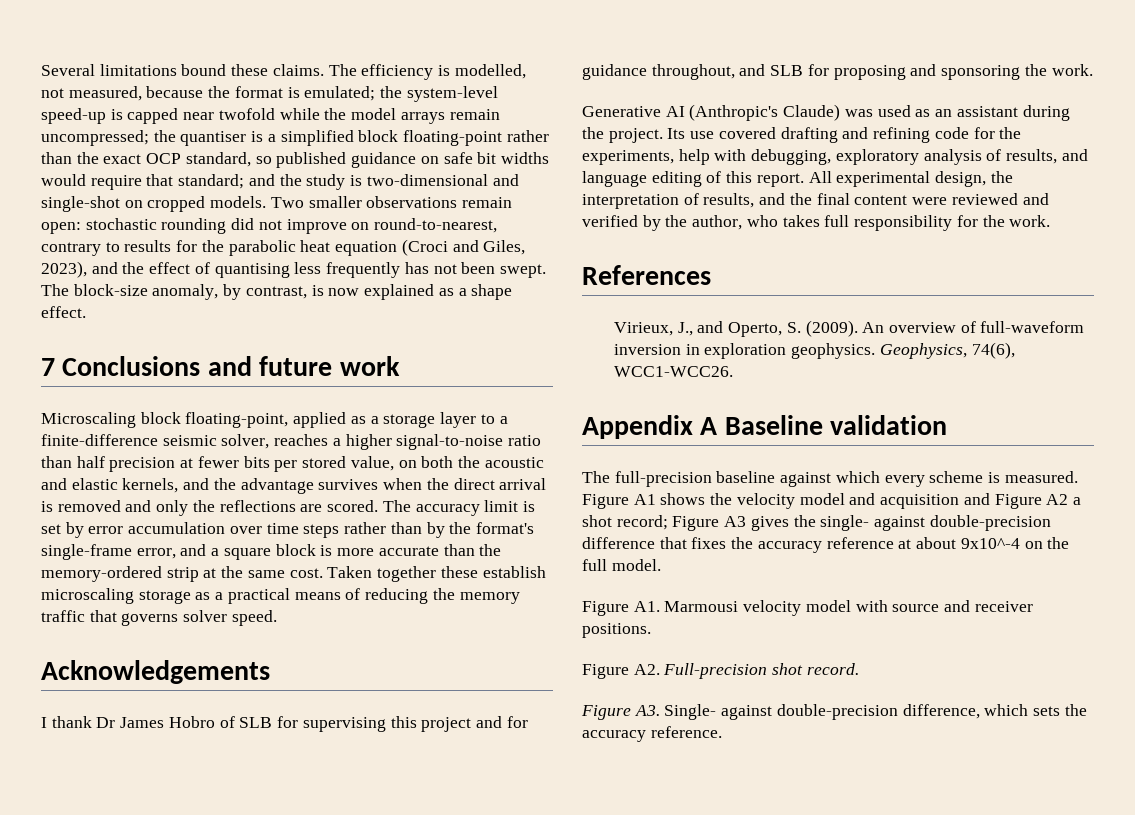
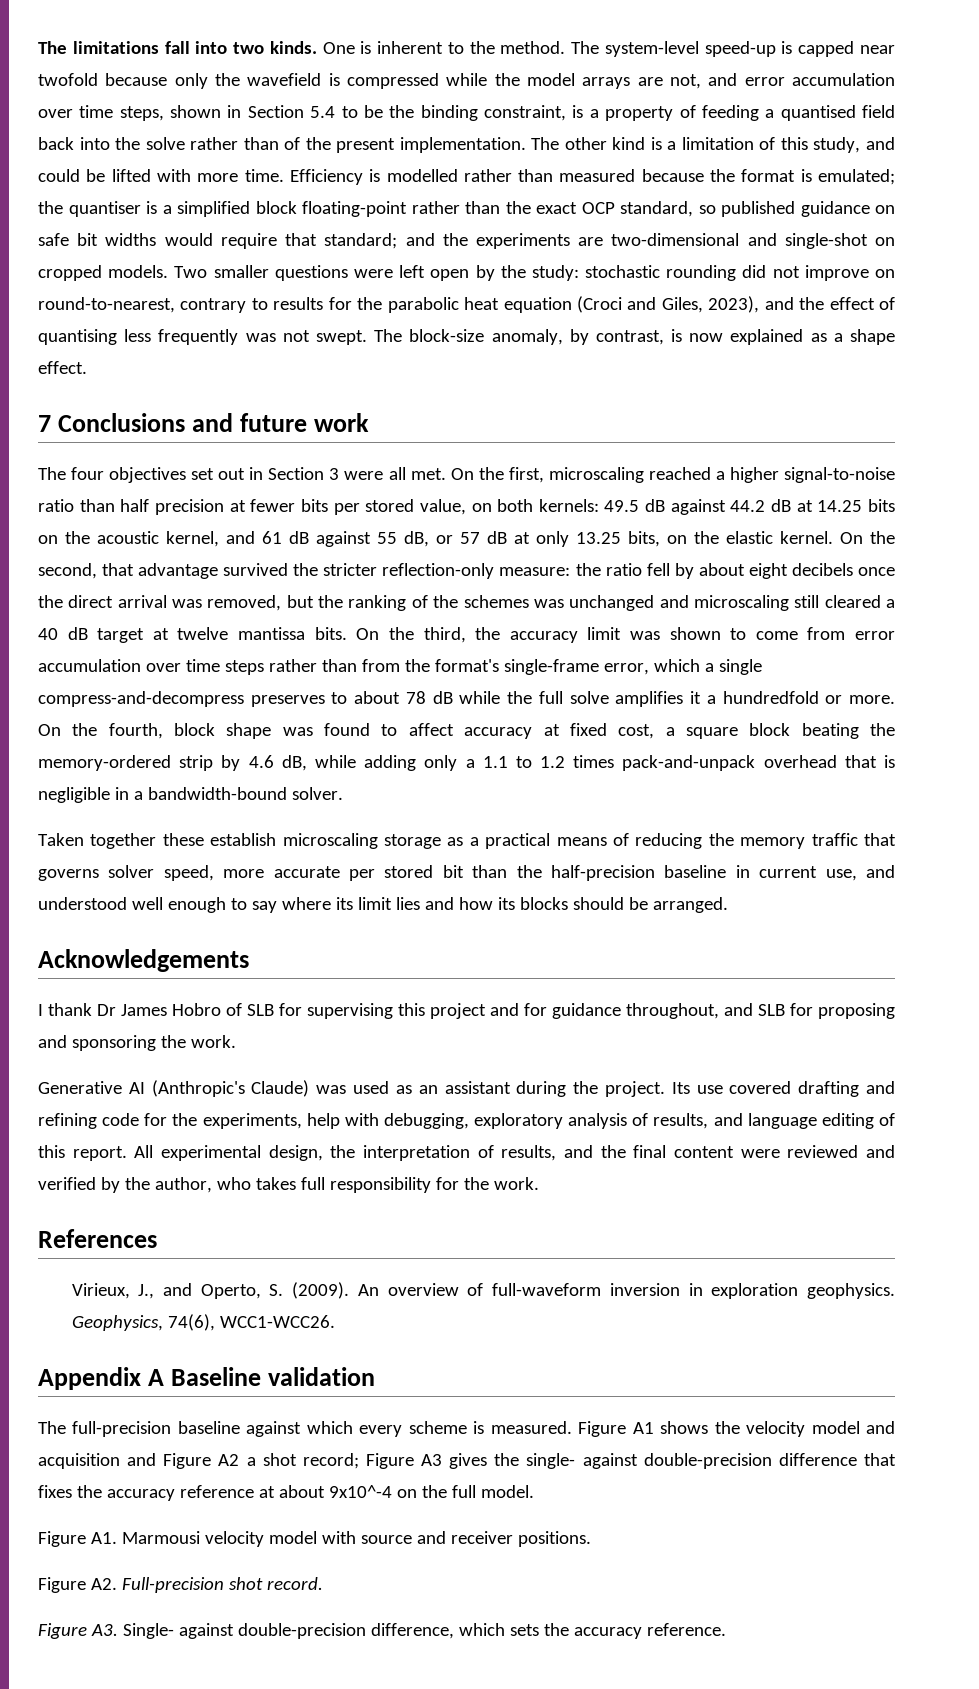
- Several limitations bound these claims. The efficiency is modelled, not measured, because the format is emulated; the system-level speed-up is capped near twofold while the model arrays remain uncompressed; the quantiser is a simplified block floating-point rather than the exact OCP standard, so published guidance on safe bit widths would require that standard; and the study is two-dimensional and single-shot on cropped models.
+ The limitations fall into two kinds. One is inherent to the method. The system-level speed-up is capped near twofold because only the wavefield is compressed while the model arrays are not, and error accumulation over time steps, shown in Section 5.4 to be the binding constraint, is a property of feeding a quantised field back into the solve rather than of the present implementation. The other kind is a limitation of this study, and could be lifted with more time. Efficiency is modelled rather than measured because the format is emulated; the quantiser is a simplified block floating-point rather than the exact OCP standard, so published guidance on safe bit widths would require that standard; and the experiments are two-dimensional and single-shot on cropped models.
- Two smaller observations remain open: stochastic rounding did not improve on round-to-nearest, contrary to results for the parabolic heat equation (Croci and Giles, 2023), and the effect of quantising less frequently has not been swept.
+ Two smaller questions were left open by the study: stochastic rounding did not improve on round-to-nearest, contrary to results for the parabolic heat equation (Croci and Giles, 2023), and the effect of quantising less frequently was not swept.
- Microscaling block floating-point, applied as a storage layer to a finite-difference seismic solver, reaches a higher signal-to-noise ratio than half precision at fewer bits per stored value, on both the acoustic and elastic kernels, and the advantage survives when the direct arrival is removed and only the reflections are scored. The accuracy limit is set by error accumulation over time steps rather than by the format's single-frame error, and a square block is more accurate than the memory-ordered strip at the same cost. Taken together these establish microscaling storage as a practical means of reducing the memory traffic that governs solver speed.
+ The four objectives set out in Section 3 were all met. On the first, microscaling reached a higher signal-to-noise ratio than half precision at fewer bits per stored value, on both kernels: 49.5 dB against 44.2 dB at 14.25 bits on the acoustic kernel, and 61 dB against 55 dB, or 57 dB at only 13.25 bits, on the elastic kernel. On the second, that advantage survived the stricter reflection-only measure: the ratio fell by about eight decibels once the direct arrival was removed, but the ranking of the schemes was unchanged and microscaling still cleared a 40 dB target at twelve mantissa bits. On the third, the accuracy limit was shown to come from error accumulation over time steps rather than from the format's single-frame error, which a single compress-and-decompress preserves to about 78 dB while the full solve amplifies it a hundredfold or more. On the fourth, block shape was found to affect accuracy at fixed cost, a square block beating the memory-ordered strip by 4.6 dB, while adding only a 1.1 to 1.2 times pack-and-unpack overhead that is negligible in a bandwidth-bound solver.
+ Taken together these establish microscaling storage as a practical means of reducing the memory traffic that governs solver speed, more accurate per stored bit than the half-precision baseline in current use, and understood well enough to say where its limit lies and how its blocks should be arranged.

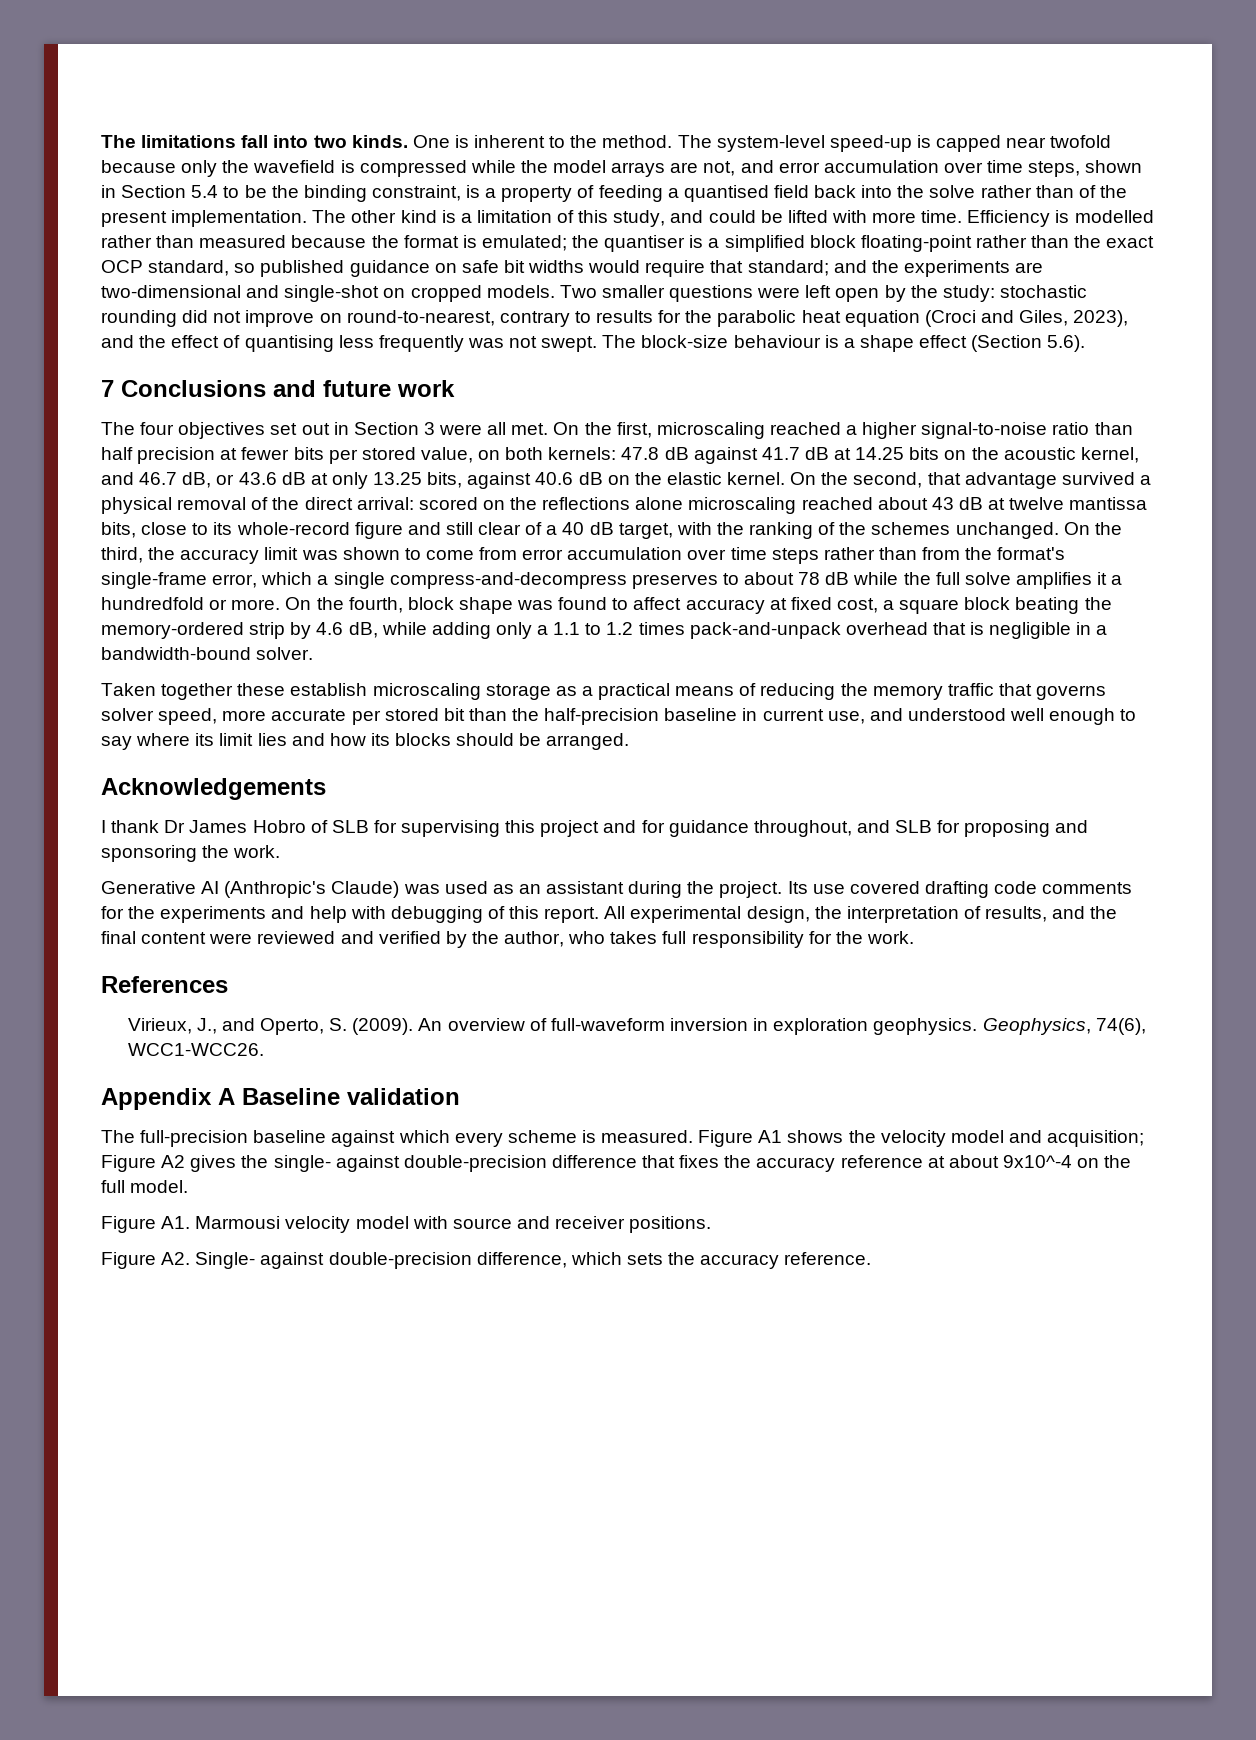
- The block-size anomaly, by contrast, is now explained as a shape effect.
+ The block-size behaviour is a shape effect (Section 5.6).
- On the first, microscaling reached a higher signal-to-noise ratio than half precision at fewer bits per stored value, on both kernels: 49.5 dB against 44.2 dB at 14.25 bits on the acoustic kernel, and 61 dB against 55 dB, or 57 dB at only 13.25 bits, on the elastic kernel.
+ On the first, microscaling reached a higher signal-to-noise ratio than half precision at fewer bits per stored value, on both kernels: 47.8 dB against 41.7 dB at 14.25 bits on the acoustic kernel, and 46.7 dB, or 43.6 dB at only 13.25 bits, against 40.6 dB on the elastic kernel.
- On the second, that advantage survived the stricter reflection-only measure: the ratio fell by about eight decibels once the direct arrival was removed, but the ranking of the schemes was unchanged and microscaling still cleared a 40 dB target at twelve mantissa bits.
+ On the second, that advantage survived a physical removal of the direct arrival: scored on the reflections alone microscaling reached about 43 dB at twelve mantissa bits, close to its whole-record figure and still clear of a 40 dB target, with the ranking of the schemes unchanged.
- Its use covered drafting and refining code for the experiments, help with debugging, exploratory analysis of results, and language editing of this report.
+ Its use covered drafting code comments for the experiments and help with debugging of this report.
- Figure A1 shows the velocity model and acquisition and Figure A2 a shot record; Figure A3 gives the single- against double-precision difference that fixes the accuracy reference at about 9x10^-4 on the full model.
+ Figure A1 shows the velocity model and acquisition; Figure A2 gives the single- against double-precision difference that fixes the accuracy reference at about 9x10^-4 on the full model.
- Figure A2. Full-precision shot record.
- Figure A3. Single- against double-precision difference, which sets the accuracy reference.
+ Figure A2. Single- against double-precision difference, which sets the accuracy reference.

